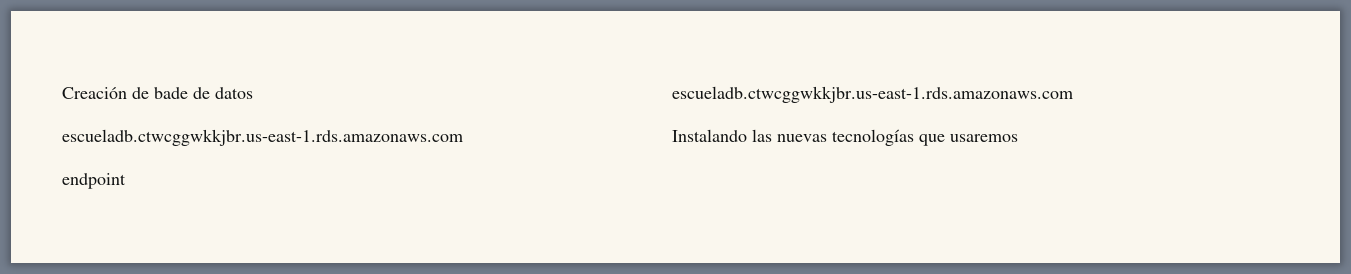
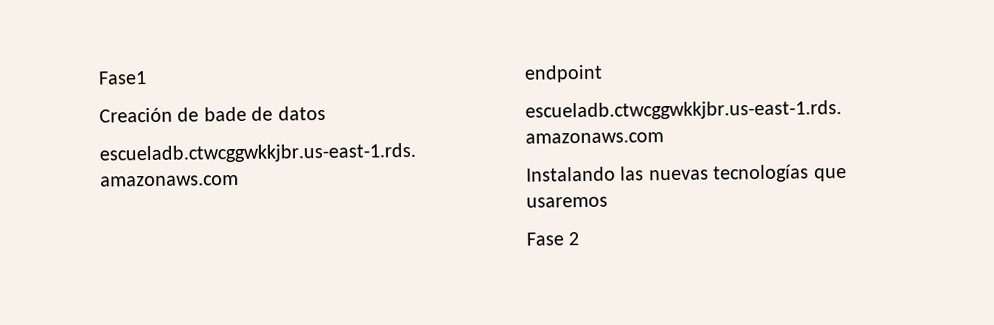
+ Fase1
+ Fase 2

